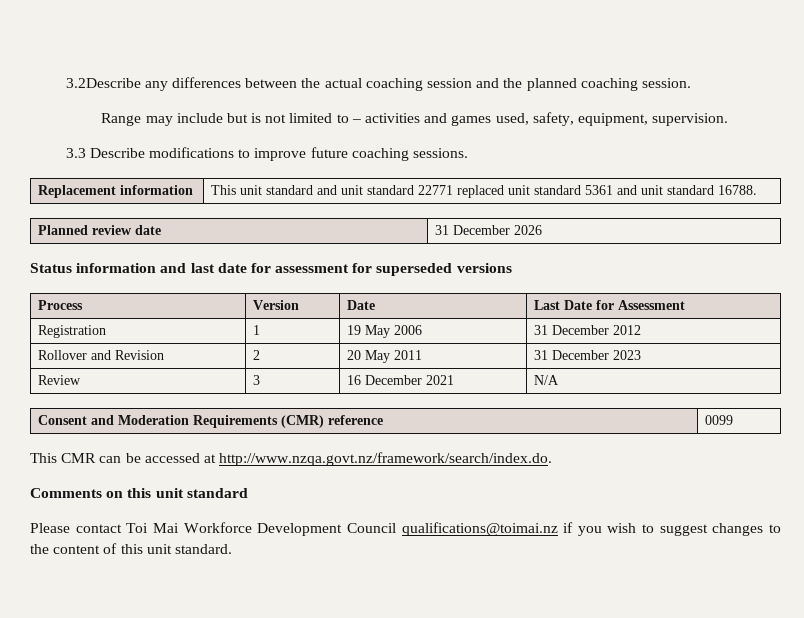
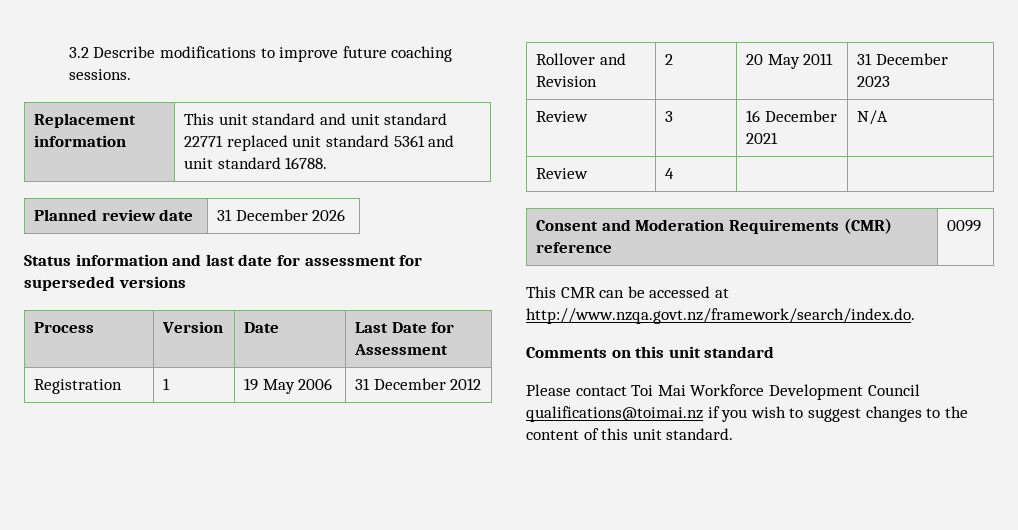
- 3.2Describe any differences between the actual coaching session and the planned coaching session.
- Range may include but is not limited to – activities and games used, safety, equipment, supervision.
- 3.3 Describe modifications to improve future coaching sessions.
+ 3.2 Describe modifications to improve future coaching sessions.
+ Review | 4 | |

